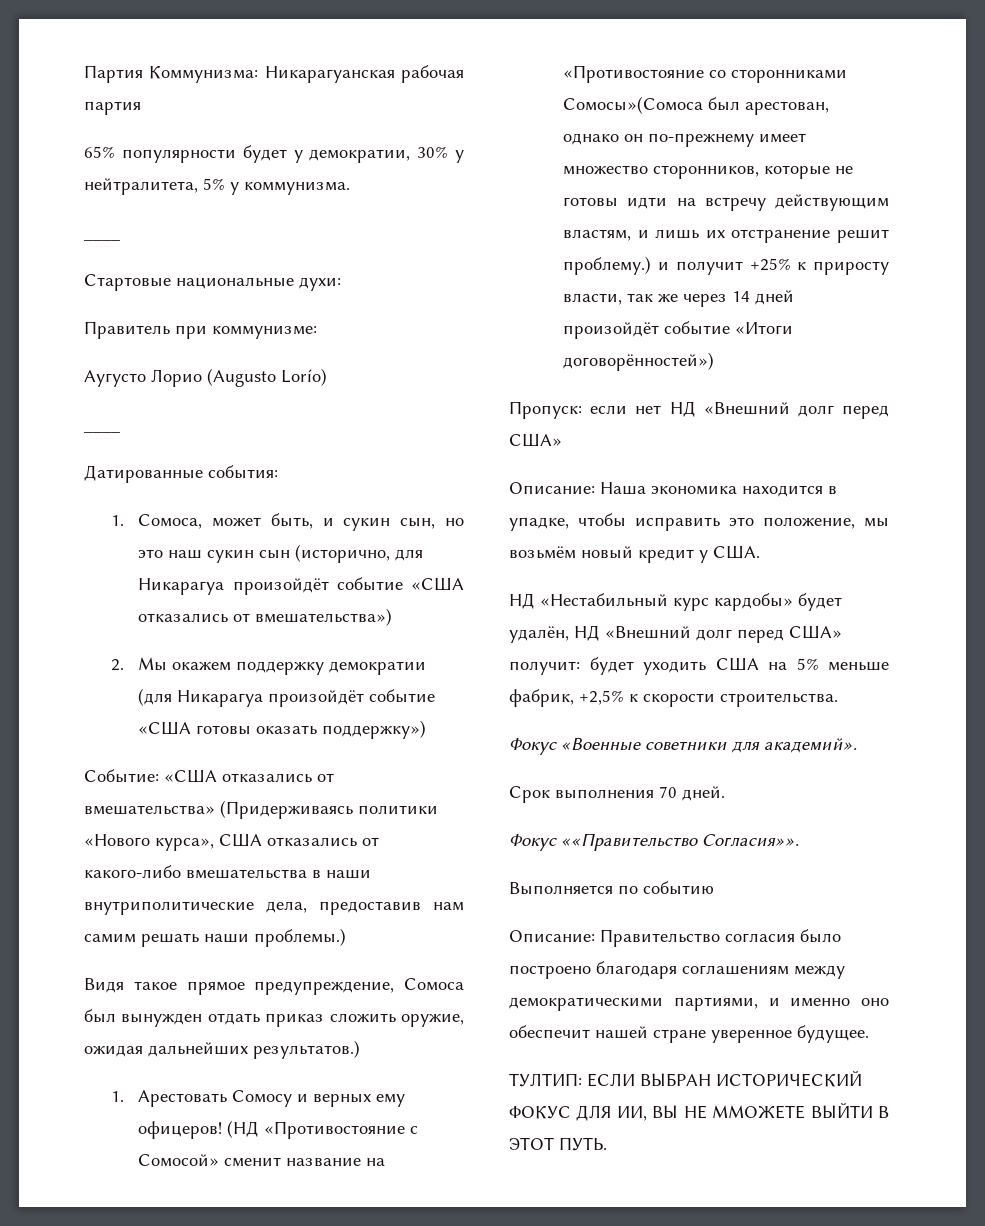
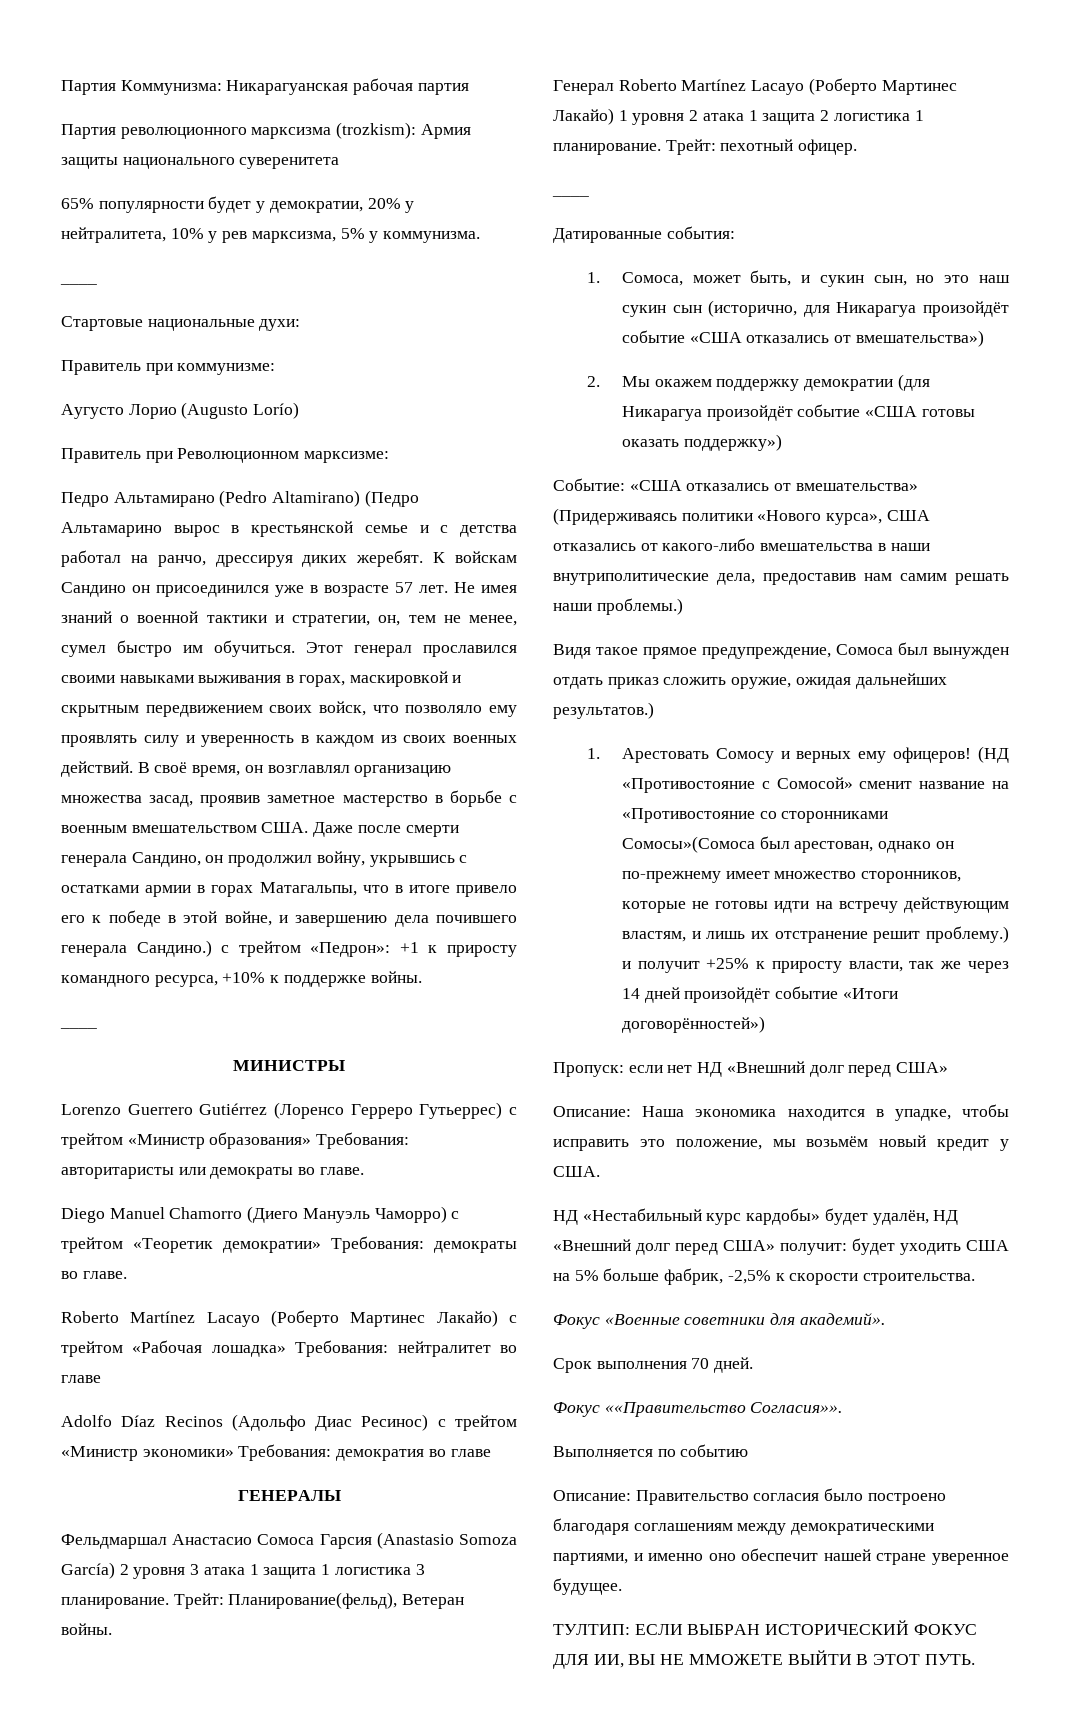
+ Партия революционного марксизма (trozkism): Армия защиты национального суверенитета
- 65% популярности будет у демократии, 30% у нейтралитета, 5% у коммунизма.
+ 65% популярности будет у демократии, 20% у нейтралитета, 10% у рев марксизма, 5% у коммунизма.
+ Правитель при Революционном марксизме:
+ Педро Альтамирано (Pedro Altamirano) (Педро Альтамарино вырос в крестьянской семье и с детства работал на ранчо, дрессируя диких жеребят. К войскам Сандино он присоединился уже в возрасте 57 лет. Не имея знаний о военной тактики и стратегии, он, тем не менее, сумел быстро им обучиться. Этот генерал прославился своими навыками выживания в горах, маскировкой и скрытным передвижением своих войск, что позволяло ему проявлять силу и уверенность в каждом из своих военных действий. В своё время, он возглавлял организацию множества засад, проявив заметное мастерство в борьбе с военным вмешательством США. Даже после смерти генерала Сандино, он продолжил войну, укрывшись с остатками армии в горах Матагальпы, что в итоге привело его к победе в этой войне, и завершению дела почившего генерала Сандино.) с трейтом «Педрон»: +1 к приросту командного ресурса, +10% к поддержке войны.
+ ____
+ МИНИСТРЫ
+ Lorenzo Guerrero Gutiérrez (Лоренсо Герреро Гутьеррес) с трейтом «Министр образования» Требования: авторитаристы или демократы во главе.
+ Diego Manuel Chamorro (Диего Мануэль Чаморро) с трейтом «Теоретик демократии» Требования: демократы во главе.
+ Roberto Martínez Lacayo (Роберто Мартинес Лакайо) с трейтом «Рабочая лошадка» Требования: нейтралитет во главе
+ Adolfo Díaz Recinos (Адольфо Диас Ресинос) с трейтом «Министр экономики» Требования: демократия во главе
+ ГЕНЕРАЛЫ
+ Фельдмаршал Анастасио Сомоса Гарсия (Anastasio Somoza García) 2 уровня 3 атака 1 защита 1 логистика 3 планирование. Трейт: Планирование(фельд), Ветеран войны.
+ Генерал Roberto Martínez Lacayo (Роберто Мартинес Лакайо) 1 уровня 2 атака 1 защита 2 логистика 1 планирование. Трейт: пехотный офицер.
- НД «Нестабильный курс кардобы» будет удалён, НД «Внешний долг перед США» получит: будет уходить США на 5% меньше фабрик, +2,5% к скорости строительства.
+ НД «Нестабильный курс кардобы» будет удалён, НД «Внешний долг перед США» получит: будет уходить США на 5% больше фабрик, -2,5% к скорости строительства.

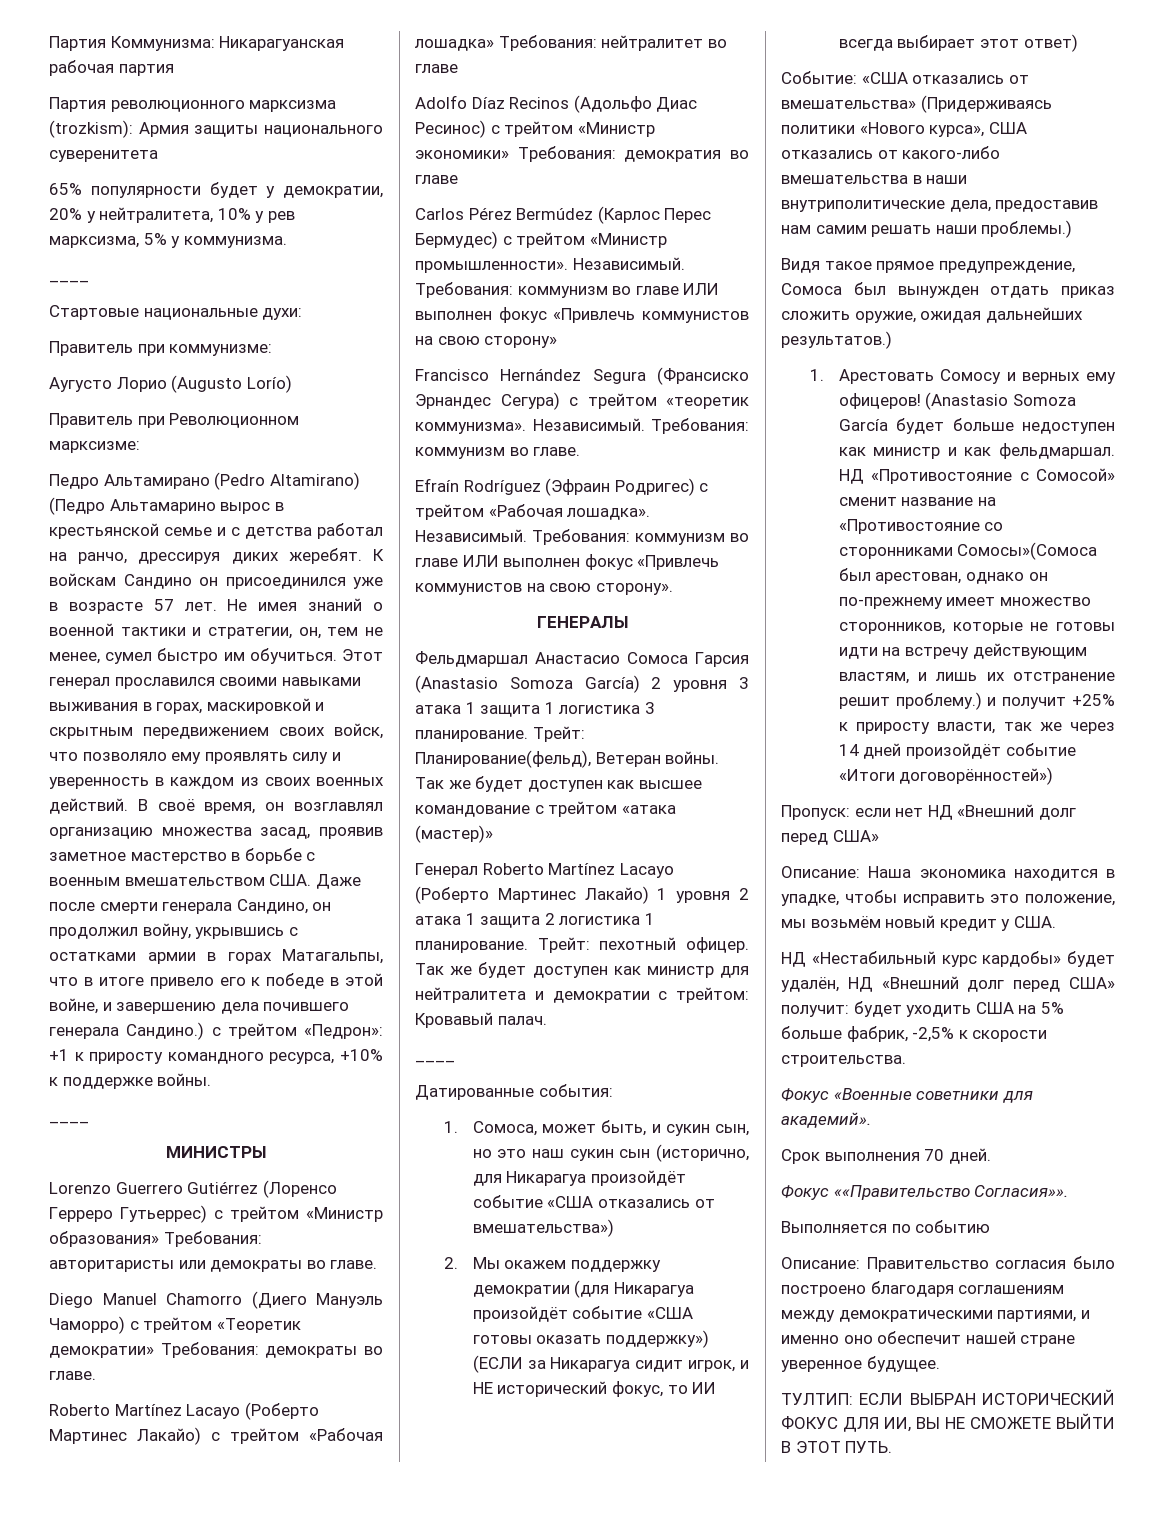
+ Carlos Pérez Bermúdez (Карлос Перес Бермудес) с трейтом «Министр промышленности». Независимый. Требования: коммунизм во главе ИЛИ выполнен фокус «Привлечь коммунистов на свою сторону»
+ Francisco Hernández Segura (Франсиско Эрнандес Сегура) с трейтом «теоретик коммунизма». Независимый. Требования: коммунизм во главе.
+ Efraín Rodríguez (Эфраин Родригес) с трейтом «Рабочая лошадка». Независимый. Требования: коммунизм во главе ИЛИ выполнен фокус «Привлечь коммунистов на свою сторону».
+ Так же будет доступен как высшее командование с трейтом «атака (мастер)»
+ Так же будет доступен как министр для нейтралитета и демократии с трейтом: Кровавый палач.
- 2. Мы окажем поддержку демократии (для Никарагуа произойдёт событие «США готовы оказать поддержку»)
+ 2. Мы окажем поддержку демократии (для Никарагуа произойдёт событие «США готовы оказать поддержку») (ЕСЛИ за Никарагуа сидит игрок, и НЕ исторический фокус, то ИИ всегда выбирает этот ответ)
- (НД «Противостояние с Сомосой» сменит название на «Противостояние со сторонниками Сомосы»(Сомоса был арестован, однако он по-прежнему имеет множество сторонников, которые не готовы идти на встречу действующим властям, и лишь их отстранение решит проблему.) и получит +25% к приросту власти, так же через 14 дней произойдёт событие «Итоги договорённостей»)
+ (Anastasio Somoza García будет больше недоступен как министр и как фельдмаршал. НД «Противостояние с Сомосой» сменит название на «Противостояние со сторонниками Сомосы»(Сомоса был арестован, однако он по-прежнему имеет множество сторонников, которые не готовы идти на встречу действующим властям, и лишь их отстранение решит проблему.) и получит +25% к приросту власти, так же через 14 дней произойдёт событие «Итоги договорённостей»)
- ТУЛТИП: ЕСЛИ ВЫБРАН ИСТОРИЧЕСКИЙ ФОКУС ДЛЯ ИИ, ВЫ НЕ ММОЖЕТЕ ВЫЙТИ В ЭТОТ ПУТЬ.
+ ТУЛТИП: ЕСЛИ ВЫБРАН ИСТОРИЧЕСКИЙ ФОКУС ДЛЯ ИИ, ВЫ НЕ CМОЖЕТЕ ВЫЙТИ В ЭТОТ ПУТЬ.

